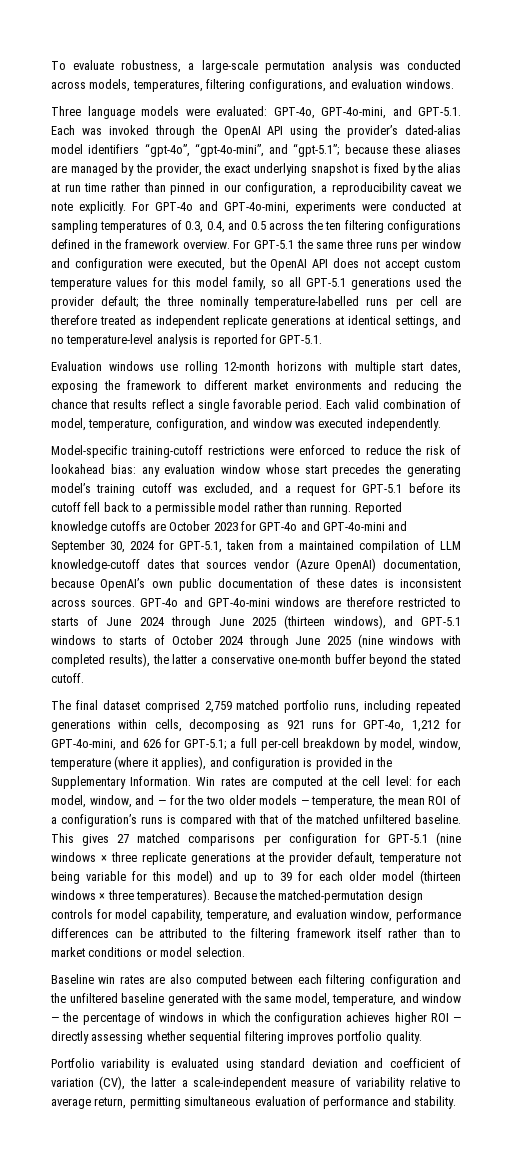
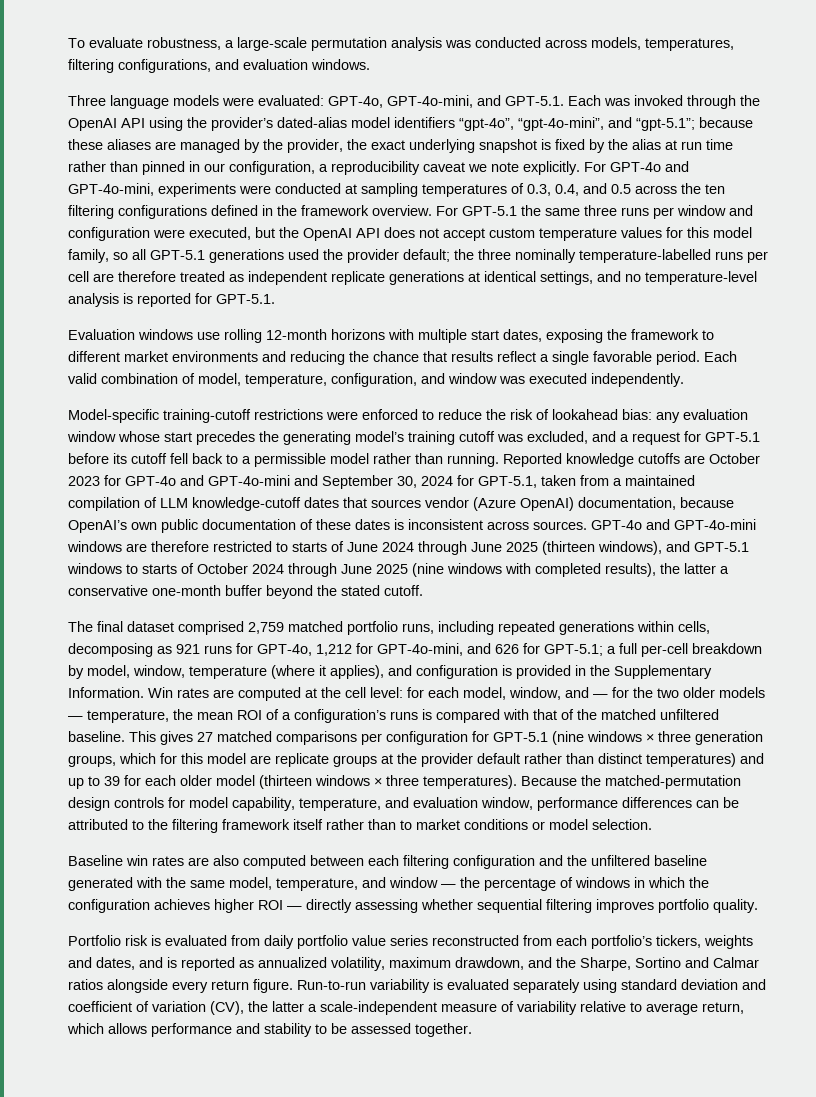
- This gives 27 matched comparisons per configuration for GPT-5.1 (nine windows × three replicate generations at the provider default, temperature not being variable for this model) and up to 39 for each older model (thirteen windows × three temperatures).
+ This gives 27 matched comparisons per configuration for GPT-5.1 (nine windows × three generation groups, which for this model are replicate groups at the provider default rather than distinct temperatures) and up to 39 for each older model (thirteen windows × three temperatures).
- Portfolio variability is evaluated using standard deviation and coefficient of variation (CV), the latter a scale-independent measure of variability relative to average return, permitting simultaneous evaluation of performance and stability.
+ Portfolio risk is evaluated from daily portfolio value series reconstructed from each portfolio’s tickers, weights and dates, and is reported as annualized volatility, maximum drawdown, and the Sharpe, Sortino and Calmar ratios alongside every return figure. Run-to-run variability is evaluated separately using standard deviation and coefficient of variation (CV), the latter a scale-independent measure of variability relative to average return, which allows performance and stability to be assessed together.

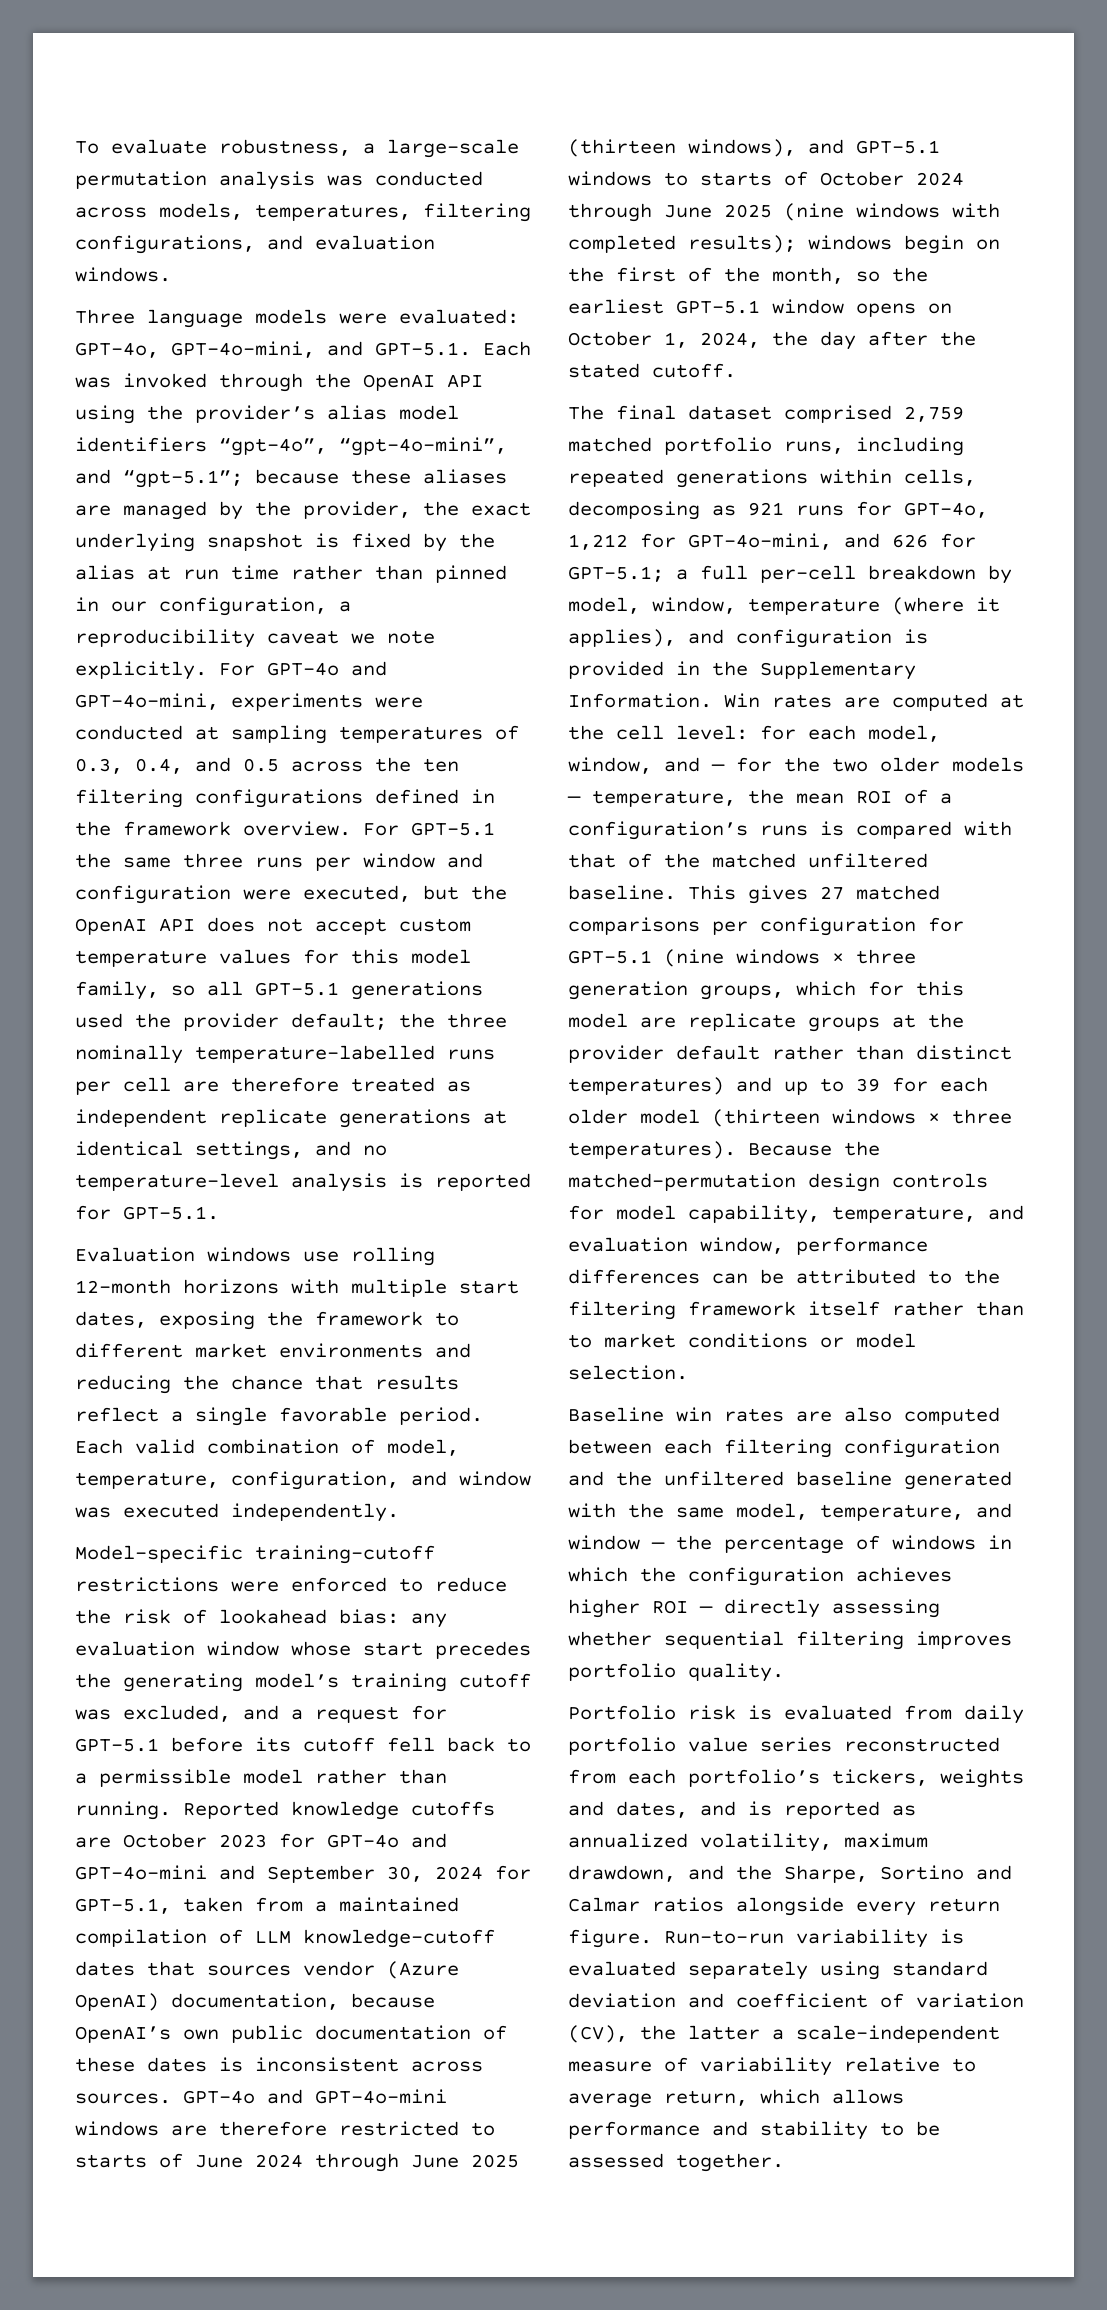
- Three language models were evaluated: GPT-4o, GPT-4o-mini, and GPT-5.1. Each was invoked through the OpenAI API using the provider’s dated-alias model identifiers “gpt-4o”, “gpt-4o-mini”, and “gpt-5.1”; because these aliases are managed by the provider, the exact underlying snapshot is fixed by the alias at run time rather than pinned in our configuration, a reproducibility caveat we note explicitly.
+ Three language models were evaluated: GPT-4o, GPT-4o-mini, and GPT-5.1. Each was invoked through the OpenAI API using the provider’s alias model identifiers “gpt-4o”, “gpt-4o-mini”, and “gpt-5.1”; because these aliases are managed by the provider, the exact underlying snapshot is fixed by the alias at run time rather than pinned in our configuration, a reproducibility caveat we note explicitly.
- GPT-4o and GPT-4o-mini windows are therefore restricted to starts of June 2024 through June 2025 (thirteen windows), and GPT-5.1 windows to starts of October 2024 through June 2025 (nine windows with completed results), the latter a conservative one-month buffer beyond the stated cutoff.
+ GPT-4o and GPT-4o-mini windows are therefore restricted to starts of June 2024 through June 2025 (thirteen windows), and GPT-5.1 windows to starts of October 2024 through June 2025 (nine windows with completed results); windows begin on the first of the month, so the earliest GPT-5.1 window opens on October 1, 2024, the day after the stated cutoff.

